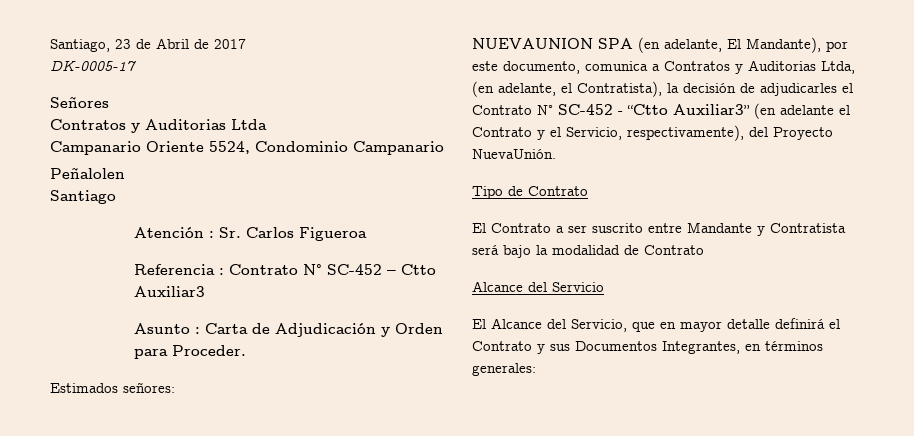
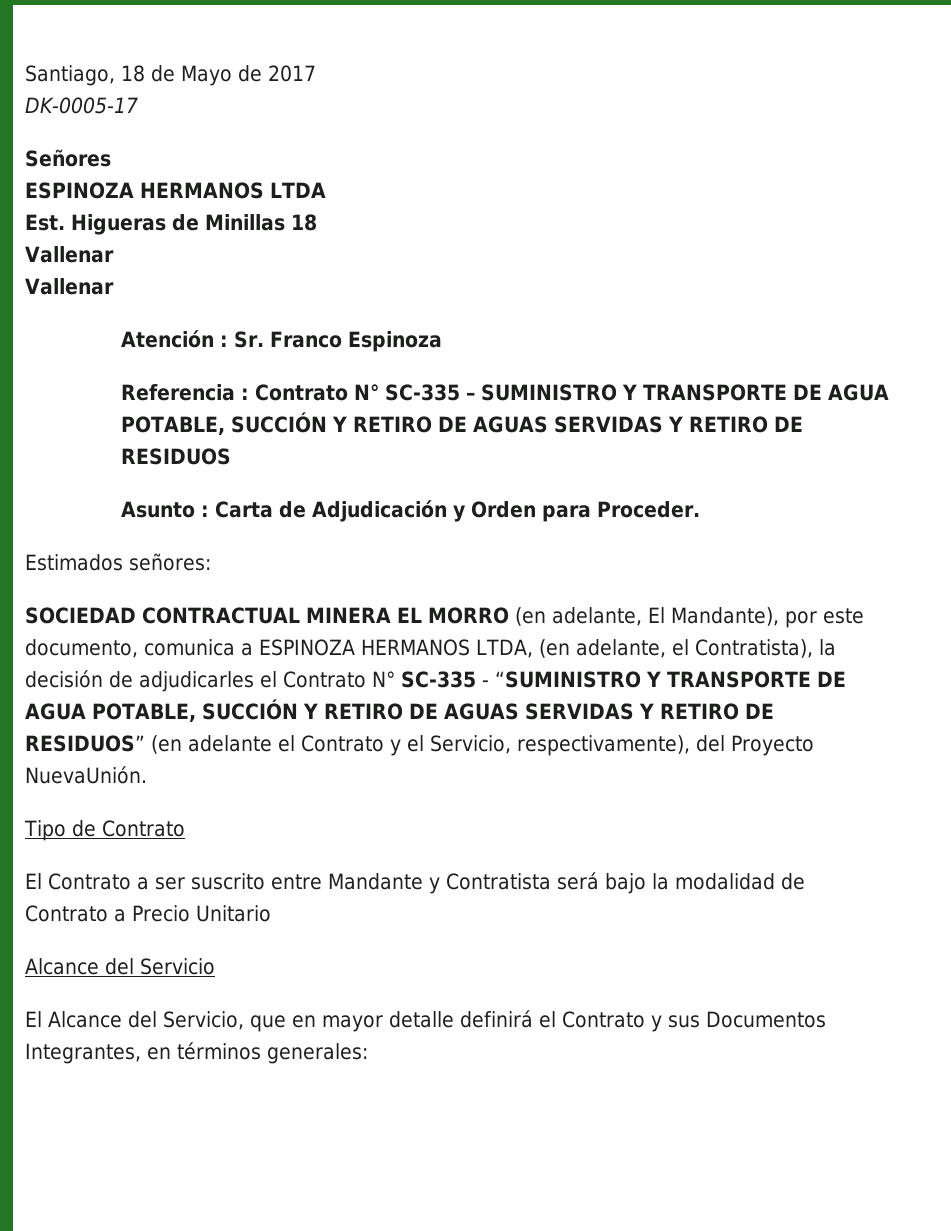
- Santiago, 23 de Abril de 2017
+ Santiago, 18 de Mayo de 2017
- Contratos y Auditorias Ltda
- Campanario Oriente 5524, Condominio Campanario
- Peñalolen
- Santiago
+ ESPINOZA HERMANOS LTDA
+ Est. Higueras de Minillas 18
+ Vallenar
+ Vallenar
- Atención : Sr. Carlos Figueroa
+ Atención : Sr. Franco Espinoza
- Referencia : Contrato N° SC-452 – Ctto Auxiliar3
+ Referencia : Contrato N° SC-335 – SUMINISTRO Y TRANSPORTE DE AGUA POTABLE, SUCCIÓN Y RETIRO DE AGUAS SERVIDAS Y RETIRO DE RESIDUOS
- NUEVAUNION SPA (en adelante, El Mandante), por este documento, comunica a Contratos y Auditorias Ltda, (en adelante, el Contratista), la decisión de adjudicarles el Contrato N° SC-452 - “Ctto Auxiliar3” (en adelante el Contrato y el Servicio, respectivamente), del Proyecto NuevaUnión.
+ SOCIEDAD CONTRACTUAL MINERA EL MORRO (en adelante, El Mandante), por este documento, comunica a ESPINOZA HERMANOS LTDA, (en adelante, el Contratista), la decisión de adjudicarles el Contrato N° SC-335 - “SUMINISTRO Y TRANSPORTE DE AGUA POTABLE, SUCCIÓN Y RETIRO DE AGUAS SERVIDAS Y RETIRO DE RESIDUOS” (en adelante el Contrato y el Servicio, respectivamente), del Proyecto NuevaUnión.
- El Contrato a ser suscrito entre Mandante y Contratista será bajo la modalidad de Contrato
+ El Contrato a ser suscrito entre Mandante y Contratista será bajo la modalidad de Contrato a Precio Unitario

